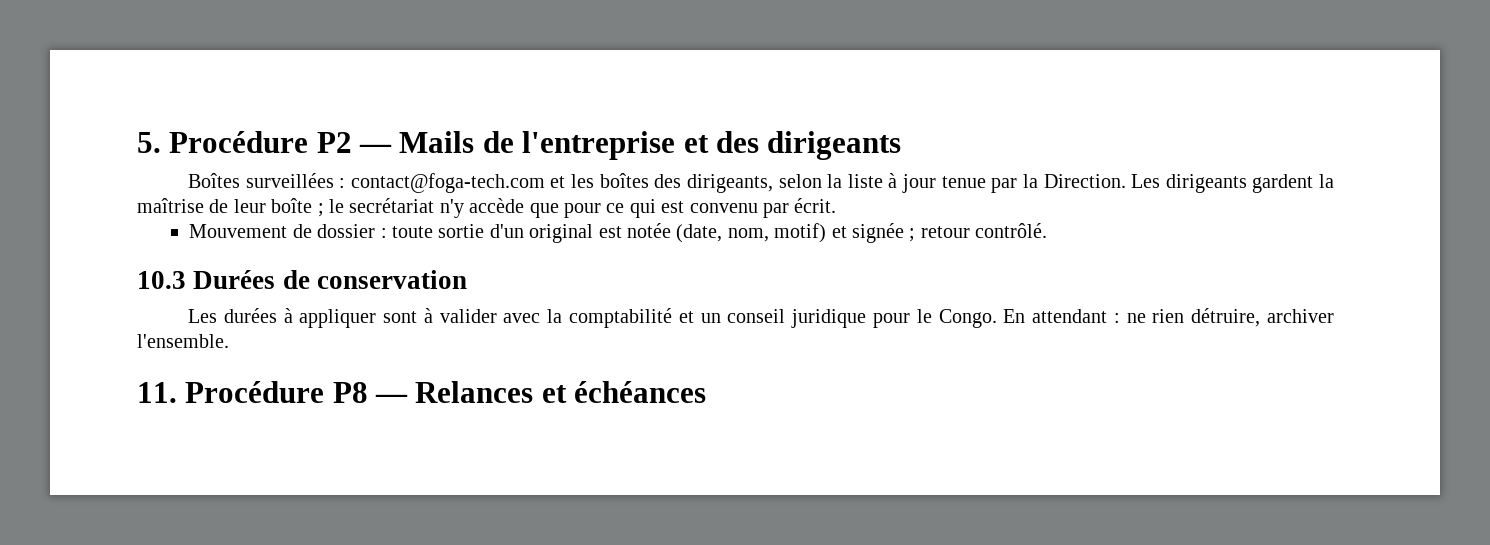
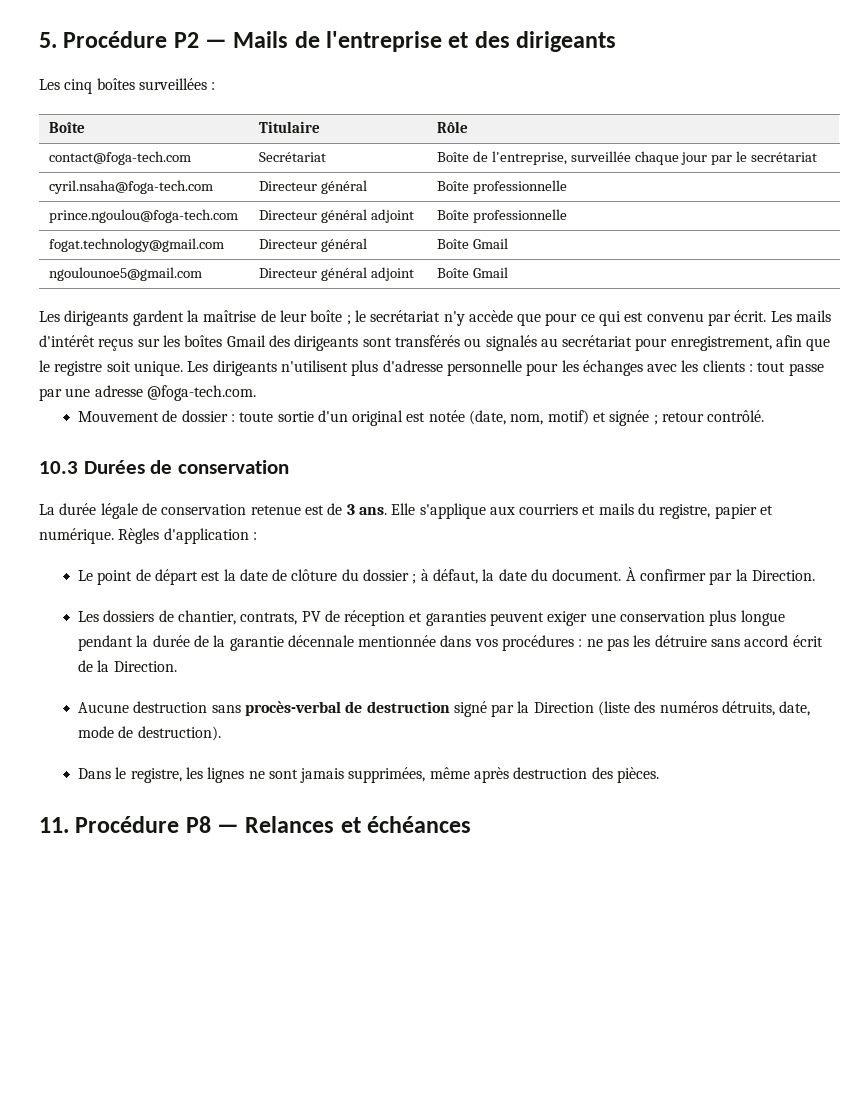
- Boîtes surveillées : contact@foga-tech.com et les boîtes des dirigeants, selon la liste à jour tenue par la Direction. Les dirigeants gardent la maîtrise de leur boîte ; le secrétariat n'y accède que pour ce qui est convenu par écrit.
+ Les cinq boîtes surveillées :
+ Boîte | Titulaire | Rôle
+ contact@foga-tech.com | Secrétariat | Boîte de l'entreprise, surveillée chaque jour par le secrétariat
+ cyril.nsaha@foga-tech.com | Directeur général | Boîte professionnelle
+ prince.ngoulou@foga-tech.com | Directeur général adjoint | Boîte professionnelle
+ fogat.technology@gmail.com | Directeur général | Boîte Gmail
+ ngoulounoe5@gmail.com | Directeur général adjoint | Boîte Gmail
+ Les dirigeants gardent la maîtrise de leur boîte ; le secrétariat n'y accède que pour ce qui est convenu par écrit. Les mails d'intérêt reçus sur les boîtes Gmail des dirigeants sont transférés ou signalés au secrétariat pour enregistrement, afin que le registre soit unique. Les dirigeants n'utilisent plus d'adresse personnelle pour les échanges avec les clients : tout passe par une adresse @foga-tech.com.
- Les durées à appliquer sont à valider avec la comptabilité et un conseil juridique pour le Congo. En attendant : ne rien détruire, archiver l'ensemble.
+ La durée légale de conservation retenue est de 3 ans. Elle s'applique aux courriers et mails du registre, papier et numérique. Règles d'application :
+ Le point de départ est la date de clôture du dossier ; à défaut, la date du document. À confirmer par la Direction.
+ Les dossiers de chantier, contrats, PV de réception et garanties peuvent exiger une conservation plus longue pendant la durée de la garantie décennale mentionnée dans vos procédures : ne pas les détruire sans accord écrit de la Direction.
+ Aucune destruction sans procès-verbal de destruction signé par la Direction (liste des numéros détruits, date, mode de destruction).
+ Dans le registre, les lignes ne sont jamais supprimées, même après destruction des pièces.

